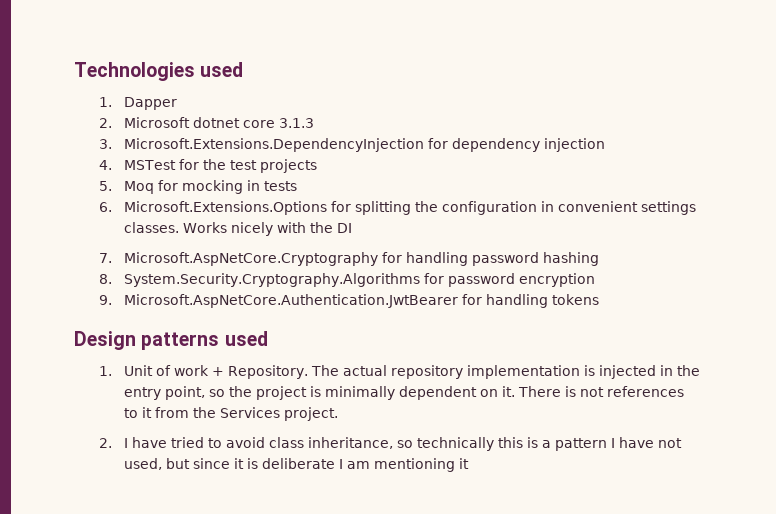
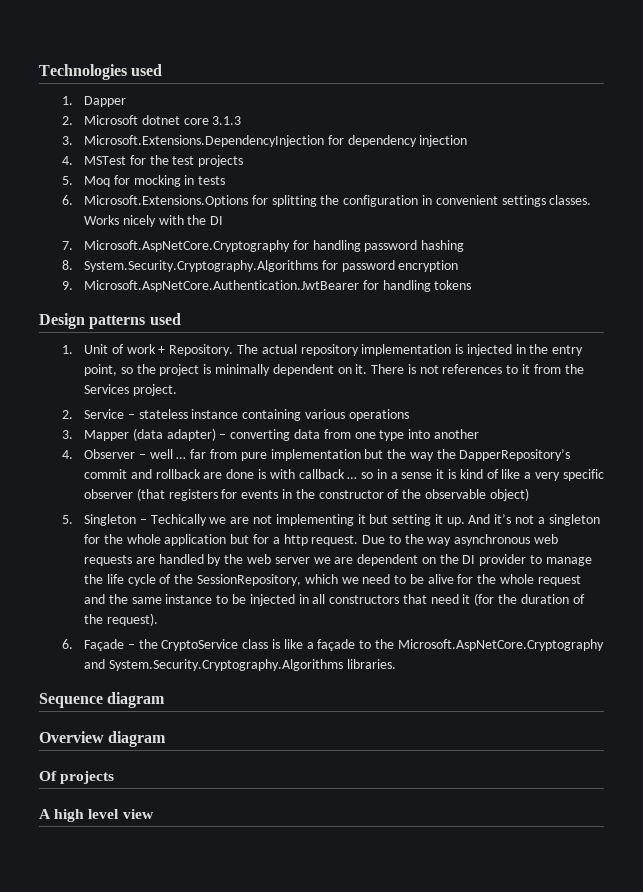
- 2. I have tried to avoid class inheritance, so technically this is a pattern I have not used, but since it is deliberate I am mentioning it
+ 2. Service – stateless instance containing various operations
+ 3. Mapper (data adapter) – converting data from one type into another
+ 4. Observer – well … far from pure implementation but the way the DapperRepository’s commit and rollback are done is with callback … so in a sense it is kind of like a very specific observer (that registers for events in the constructor of the observable object)
+ 5. Singleton – Techically we are not implementing it but setting it up. And it’s not a singleton for the whole application but for a http request. Due to the way asynchronous web requests are handled by the web server we are dependent on the DI provider to manage the life cycle of the SessionRepository, which we need to be alive for the whole request and the same instance to be injected in all constructors that need it (for the duration of the request).
+ 6. Façade – the CryptoService class is like a façade to the Microsoft.AspNetCore.Cryptography and System.Security.Cryptography.Algorithms libraries.
+ Sequence diagram
+ Overview diagram
+ Of projects
+ A high level view

